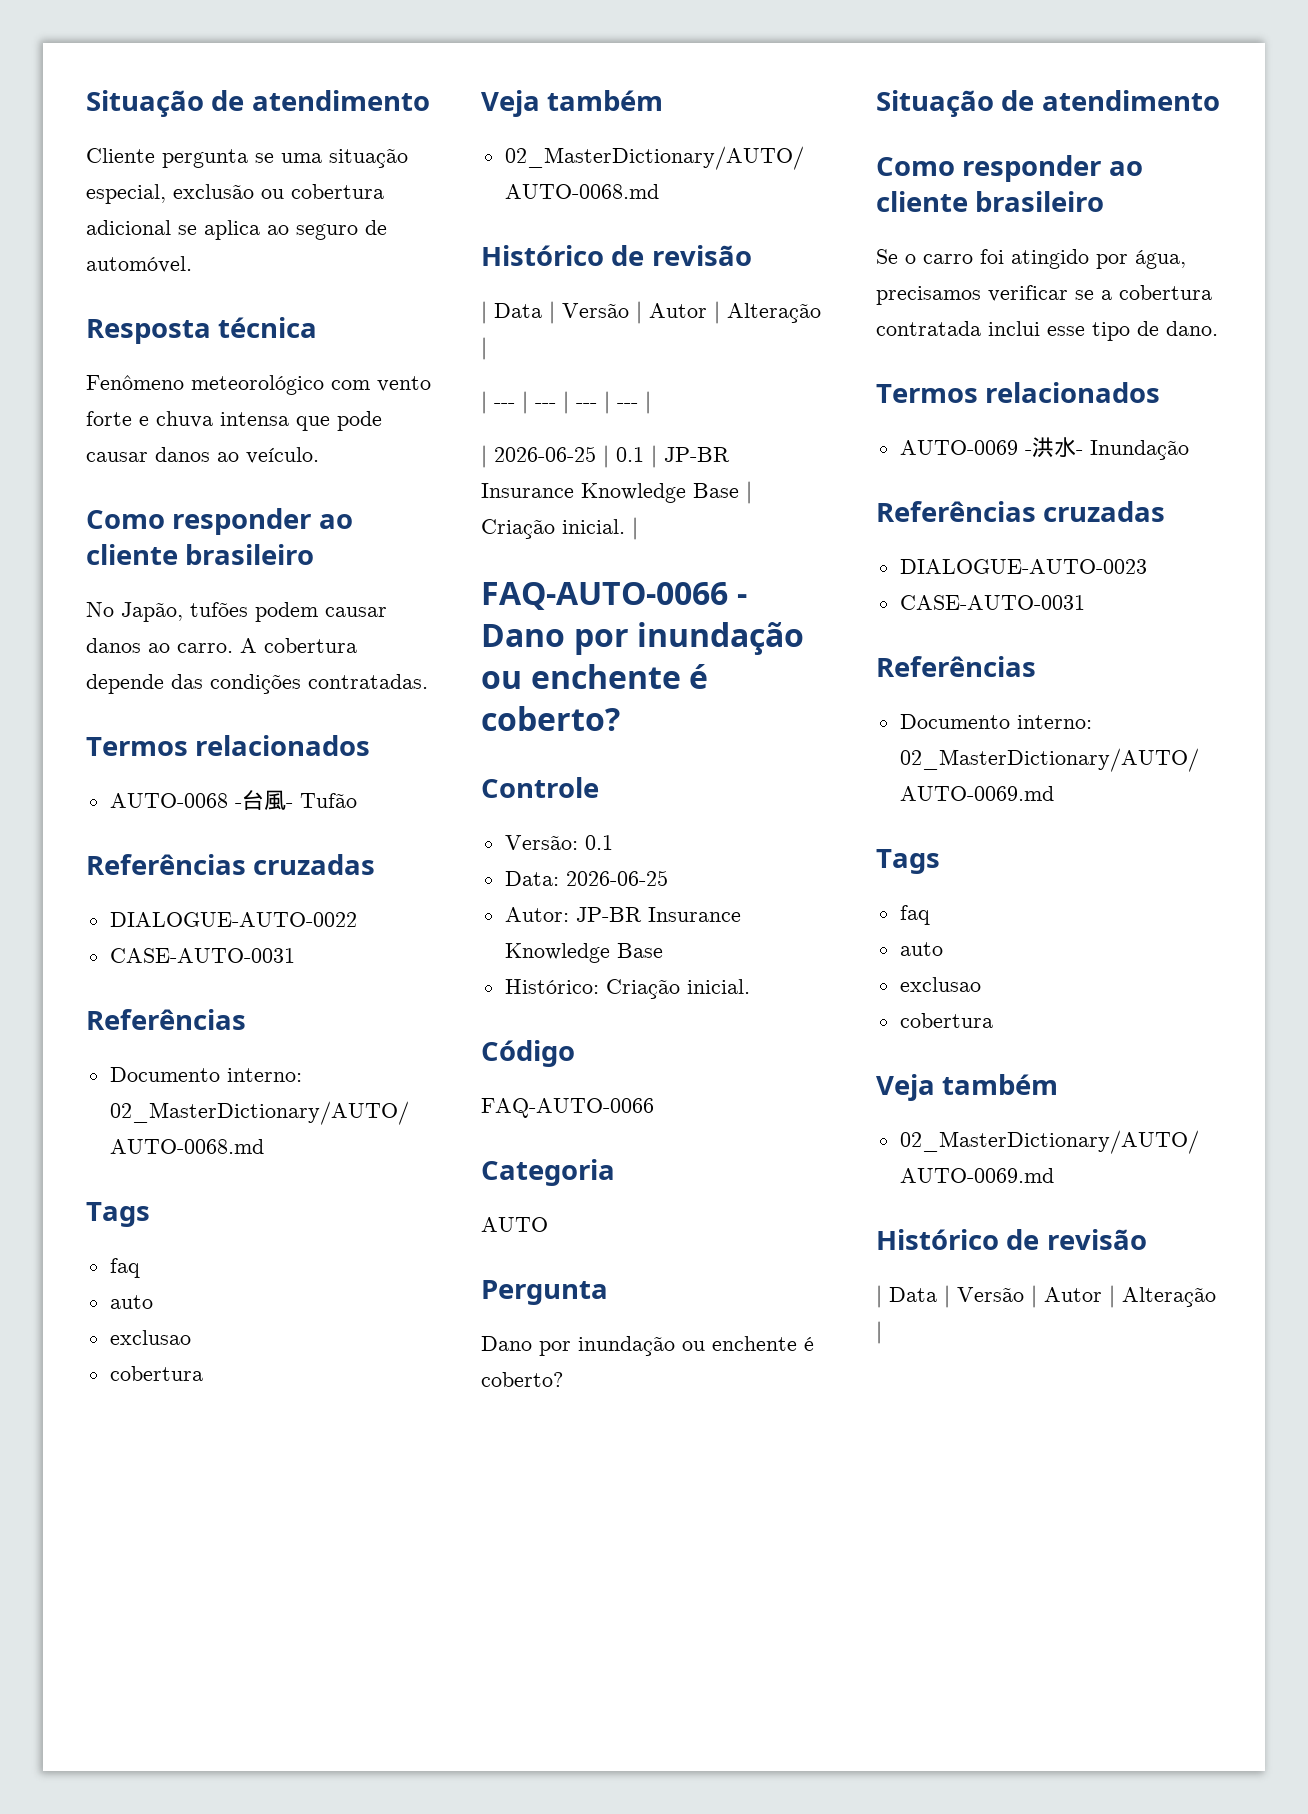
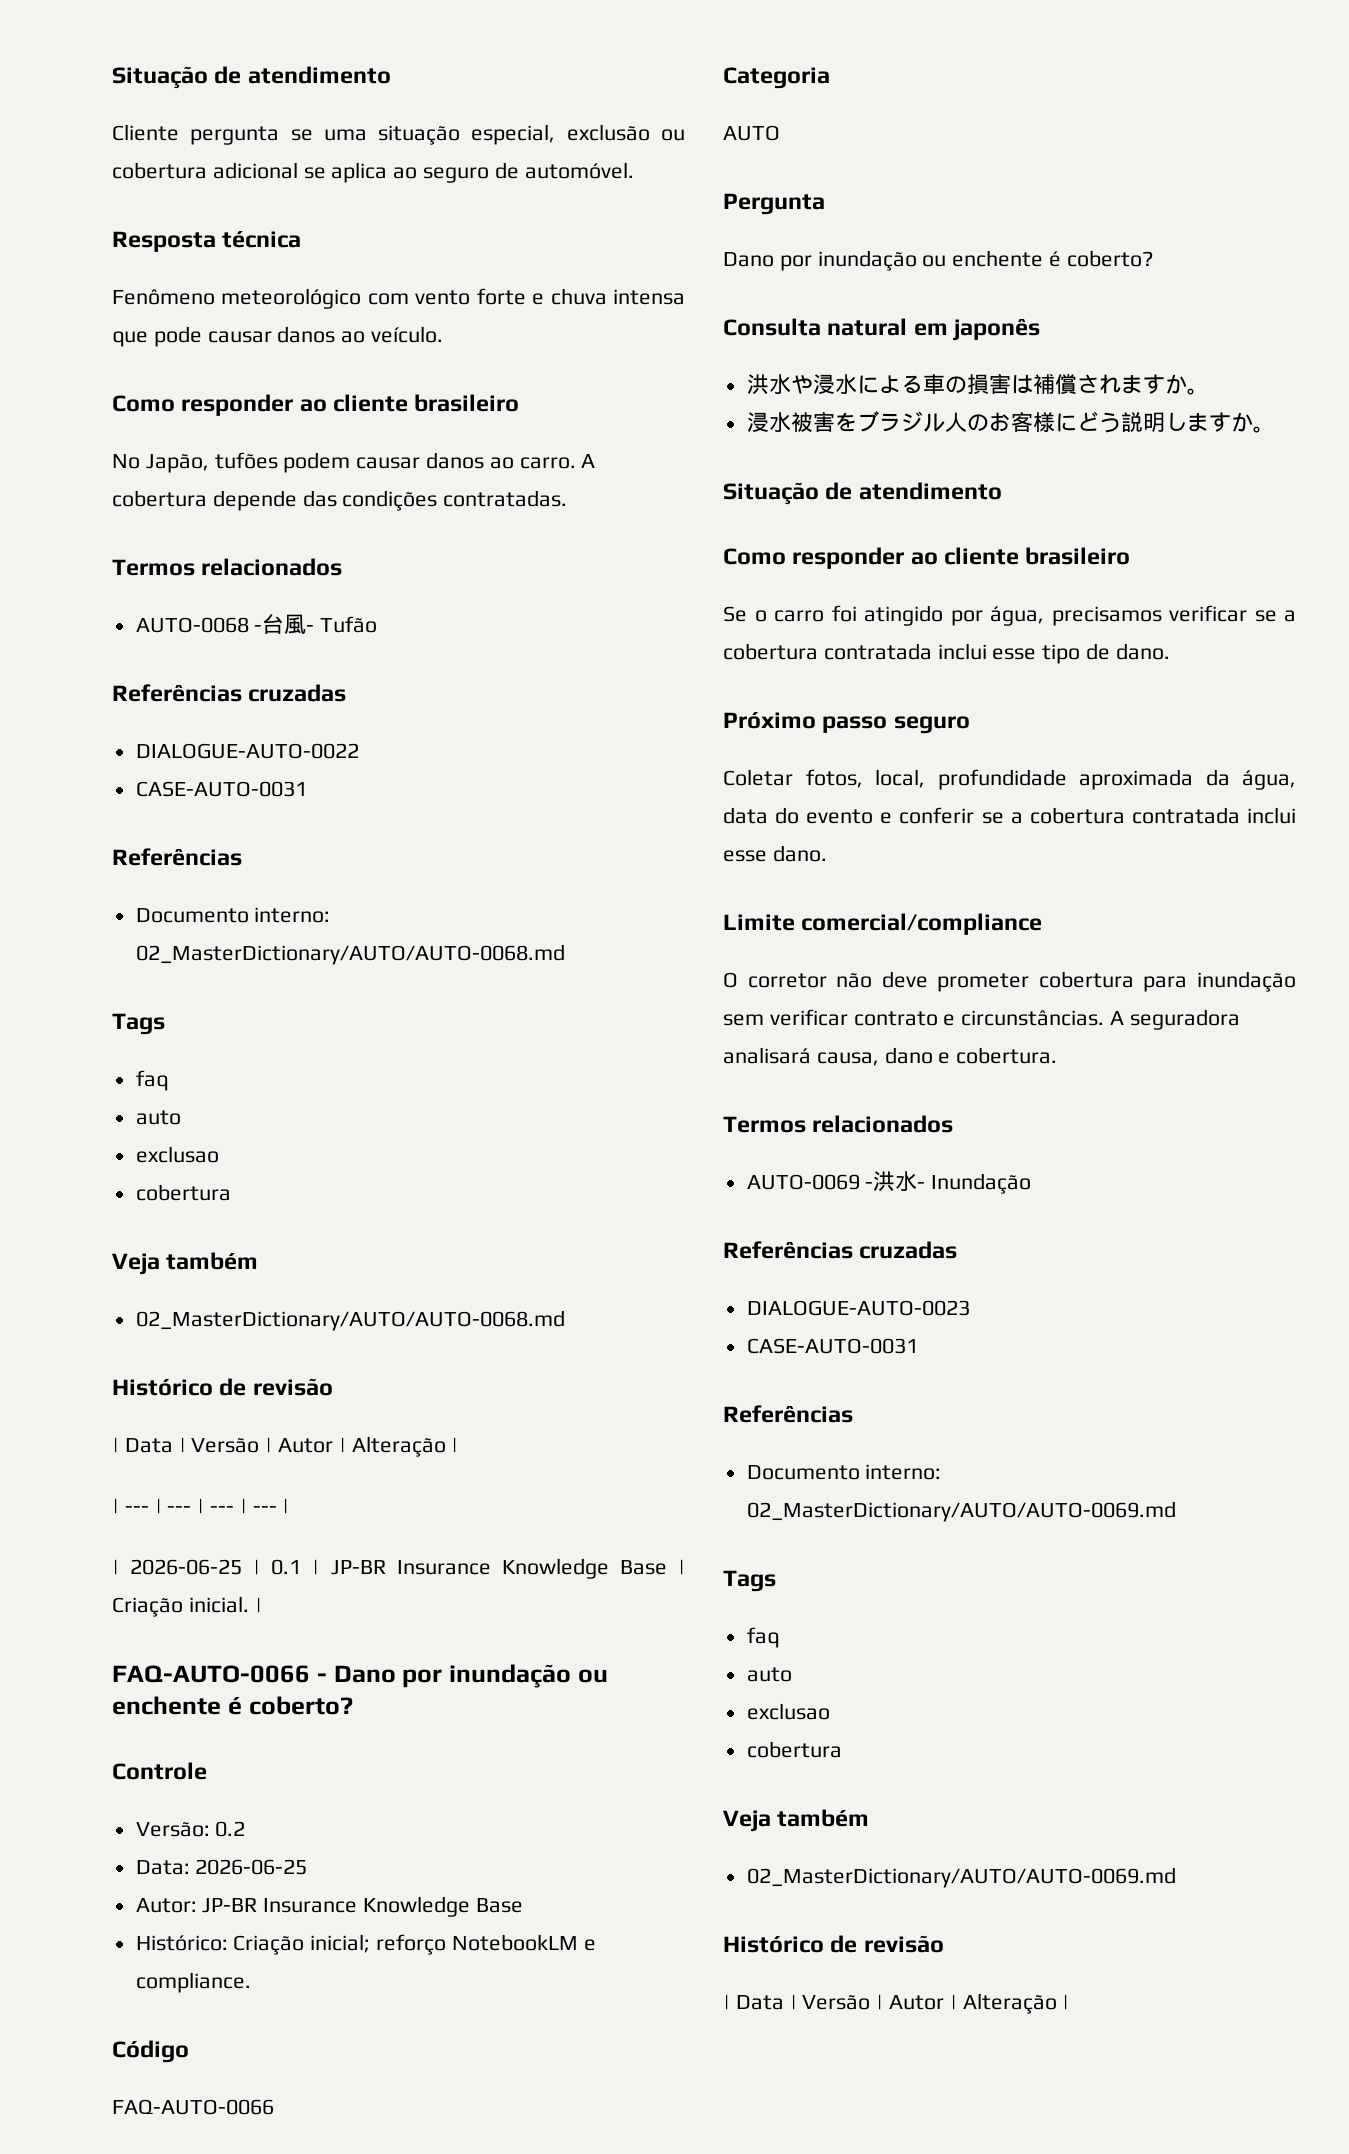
- Versão: 0.1
+ Versão: 0.2
- Histórico: Criação inicial.
+ Histórico: Criação inicial; reforço NotebookLM e compliance.
+ Consulta natural em japonês
+ 洪水や浸水による車の損害は補償されますか。
+ 浸水被害をブラジル人のお客様にどう説明しますか。
+ Próximo passo seguro
+ Coletar fotos, local, profundidade aproximada da água, data do evento e conferir se a cobertura contratada inclui esse dano.
+ Limite comercial/compliance
+ O corretor não deve prometer cobertura para inundação sem verificar contrato e circunstâncias. A seguradora analisará causa, dano e cobertura.

